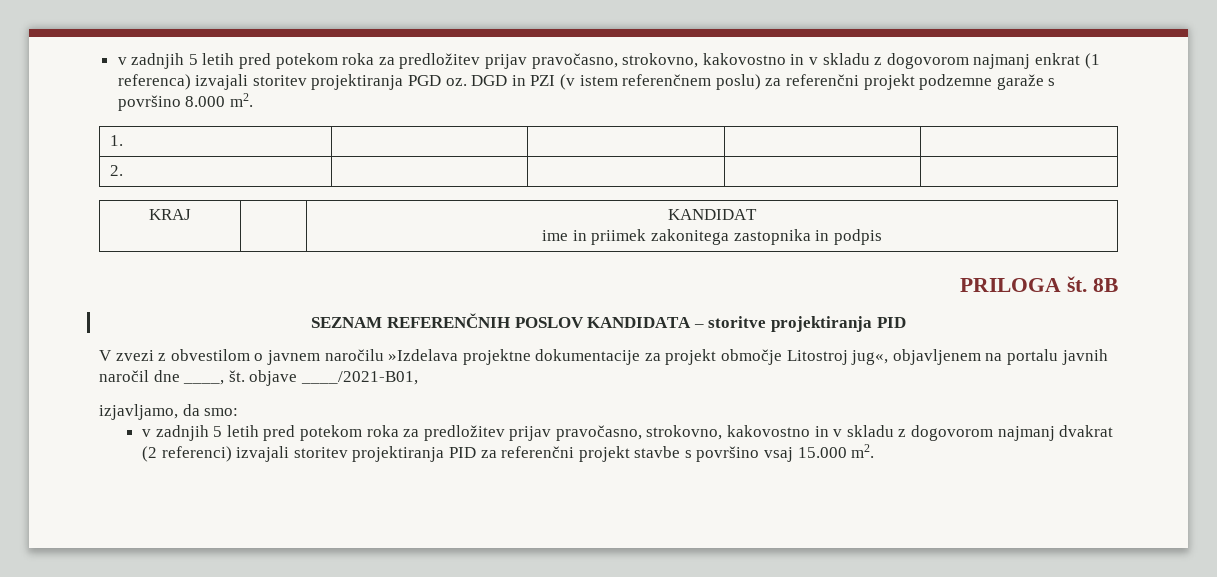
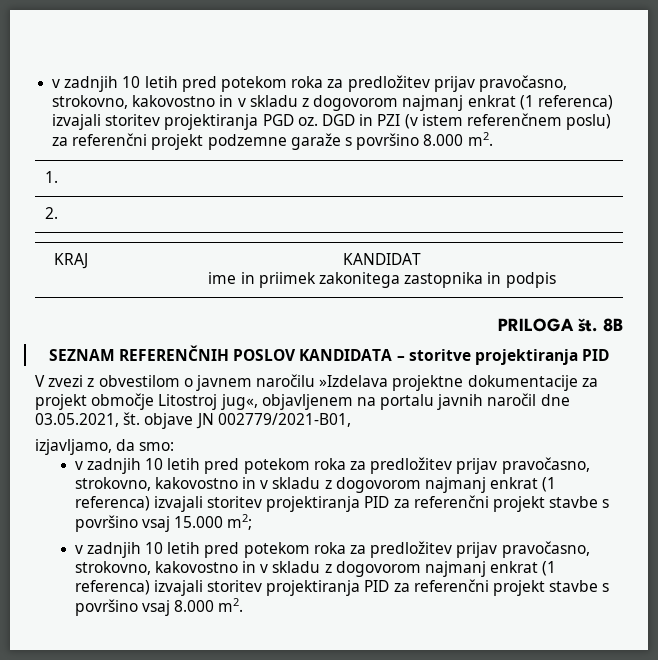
- v zadnjih 5 letih pred potekom roka za predložitev prijav pravočasno, strokovno, kakovostno in v skladu z dogovorom najmanj enkrat (1 referenca) izvajali storitev projektiranja PGD oz.
+ v zadnjih 10 letih pred potekom roka za predložitev prijav pravočasno, strokovno, kakovostno in v skladu z dogovorom najmanj enkrat (1 referenca) izvajali storitev projektiranja PGD oz.
- V zvezi z obvestilom o javnem naročilu »Izdelava projektne dokumentacije za projekt območje Litostroj jug«, objavljenem na portalu javnih naročil dne ____, št. objave ____/2021-B01,
+ V zvezi z obvestilom o javnem naročilu »Izdelava projektne dokumentacije za projekt območje Litostroj jug«, objavljenem na portalu javnih naročil dne 03.05.2021, št. objave JN 002779/2021-B01,
- v zadnjih 5 letih pred potekom roka za predložitev prijav pravočasno, strokovno, kakovostno in v skladu z dogovorom najmanj dvakrat (2 referenci) izvajali storitev projektiranja PID za referenčni projekt stavbe s površino vsaj 15.000 m2.
+ v zadnjih 10 letih pred potekom roka za predložitev prijav pravočasno, strokovno, kakovostno in v skladu z dogovorom najmanj enkrat (1 referenca) izvajali storitev projektiranja PID za referenčni projekt stavbe s površino vsaj 15.000 m2;
+ v zadnjih 10 letih pred potekom roka za predložitev prijav pravočasno, strokovno, kakovostno in v skladu z dogovorom najmanj enkrat (1 referenca) izvajali storitev projektiranja PID za referenčni projekt stavbe s površino vsaj 8.000 m2.

